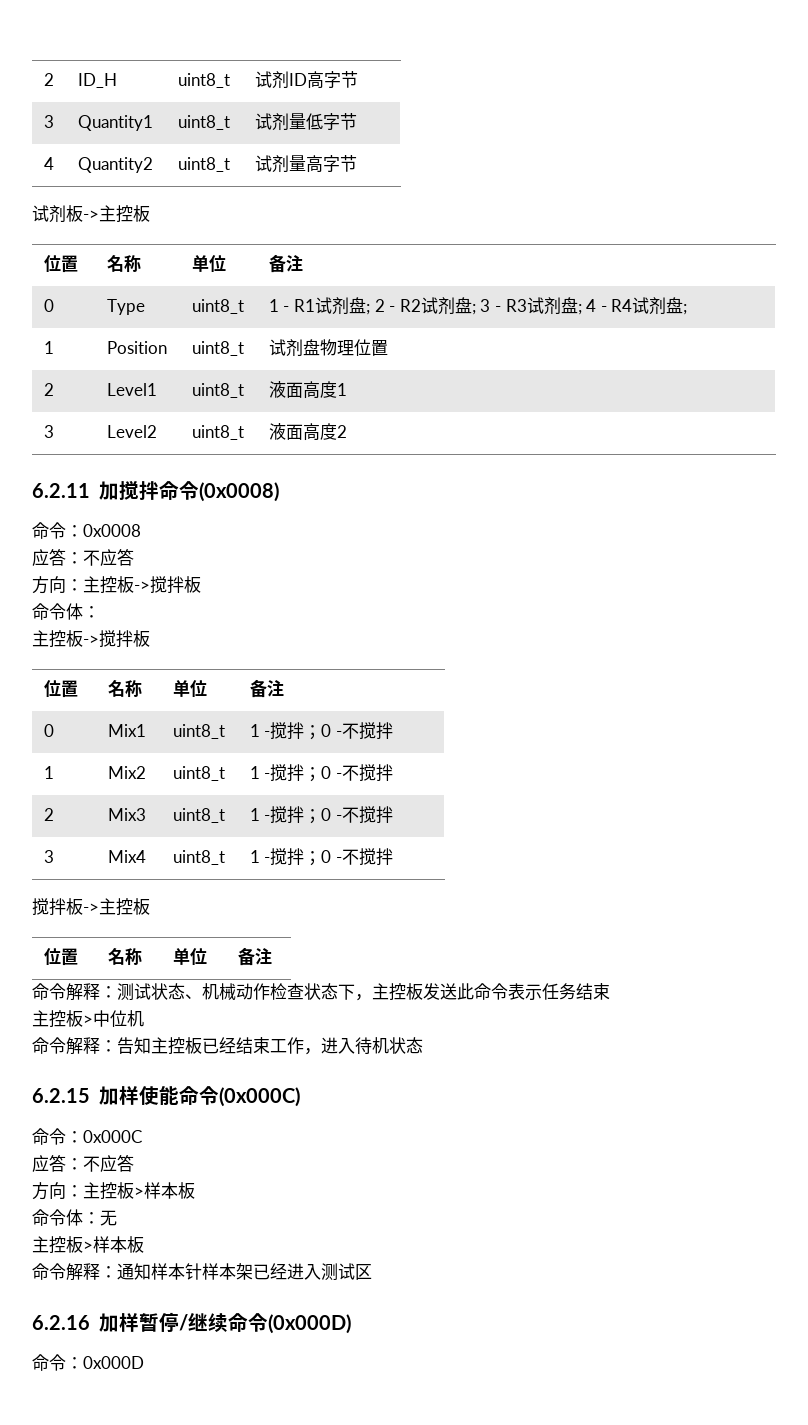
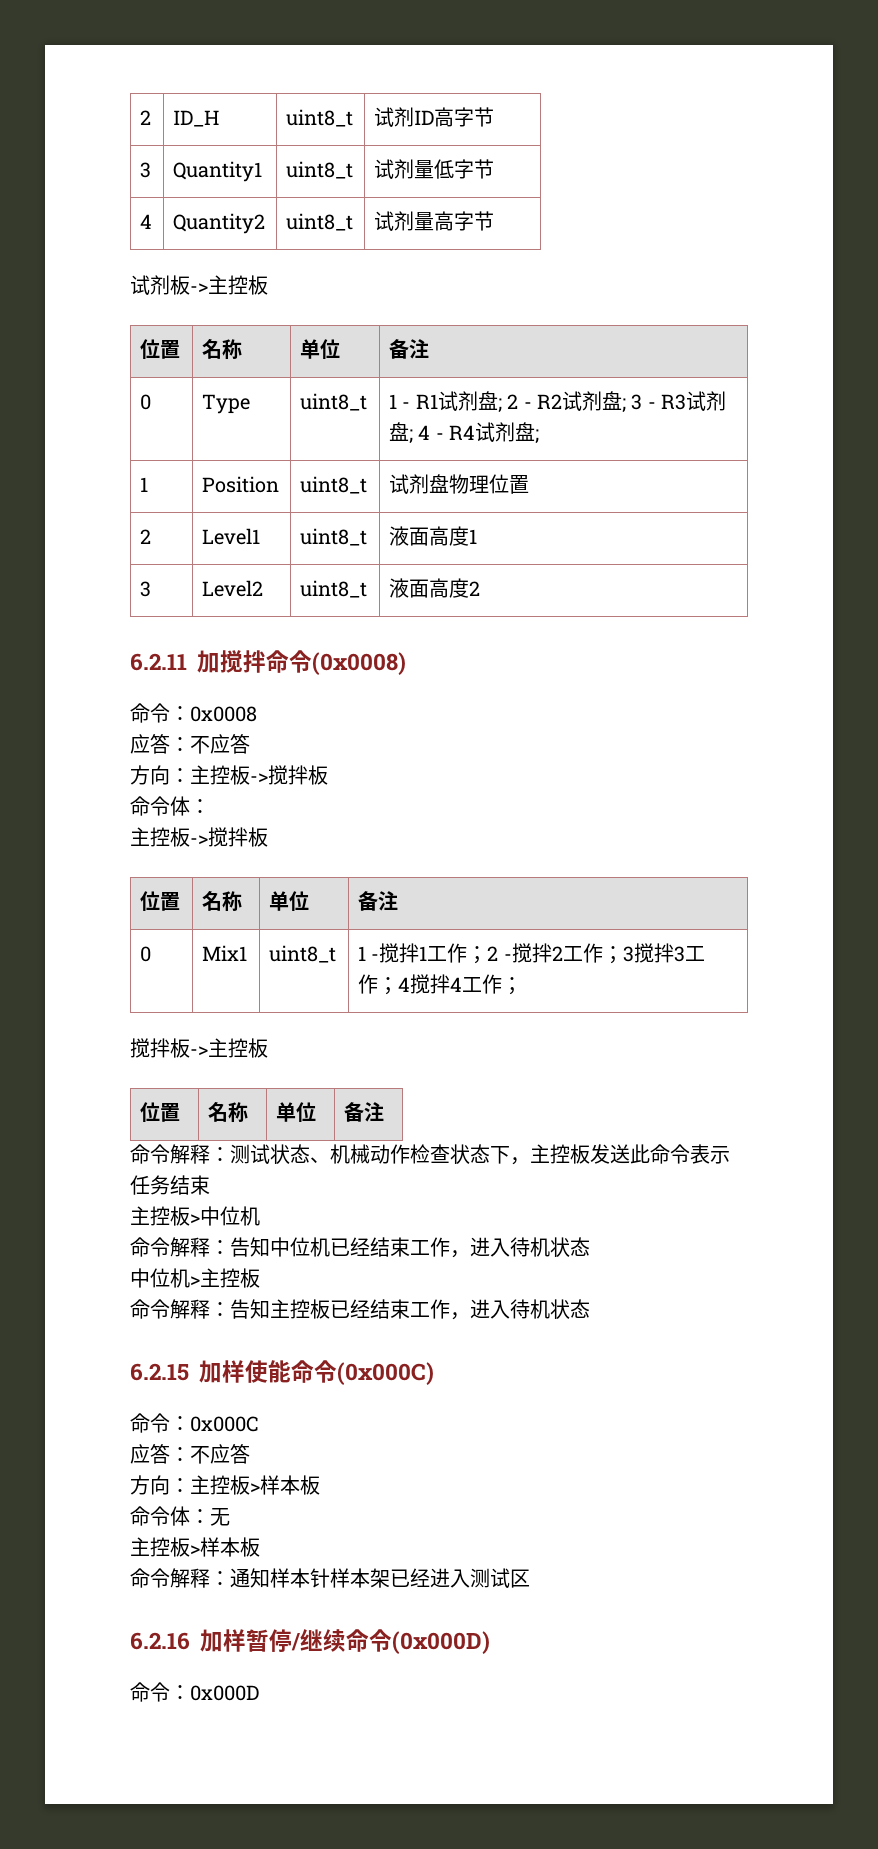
- 0 | Mix1 | uint8_t | 1 -搅拌；0 -不搅拌
- 1 | Mix2 | uint8_t | 1 -搅拌；0 -不搅拌
- 2 | Mix3 | uint8_t | 1 -搅拌；0 -不搅拌
- 3 | Mix4 | uint8_t | 1 -搅拌；0 -不搅拌
+ 0 | Mix1 | uint8_t | 1 -搅拌1工作；2 -搅拌2工作；3搅拌3工作；4搅拌4工作；
+ 命令解释：告知中位机已经结束工作，进入待机状态
+ 中位机>主控板

